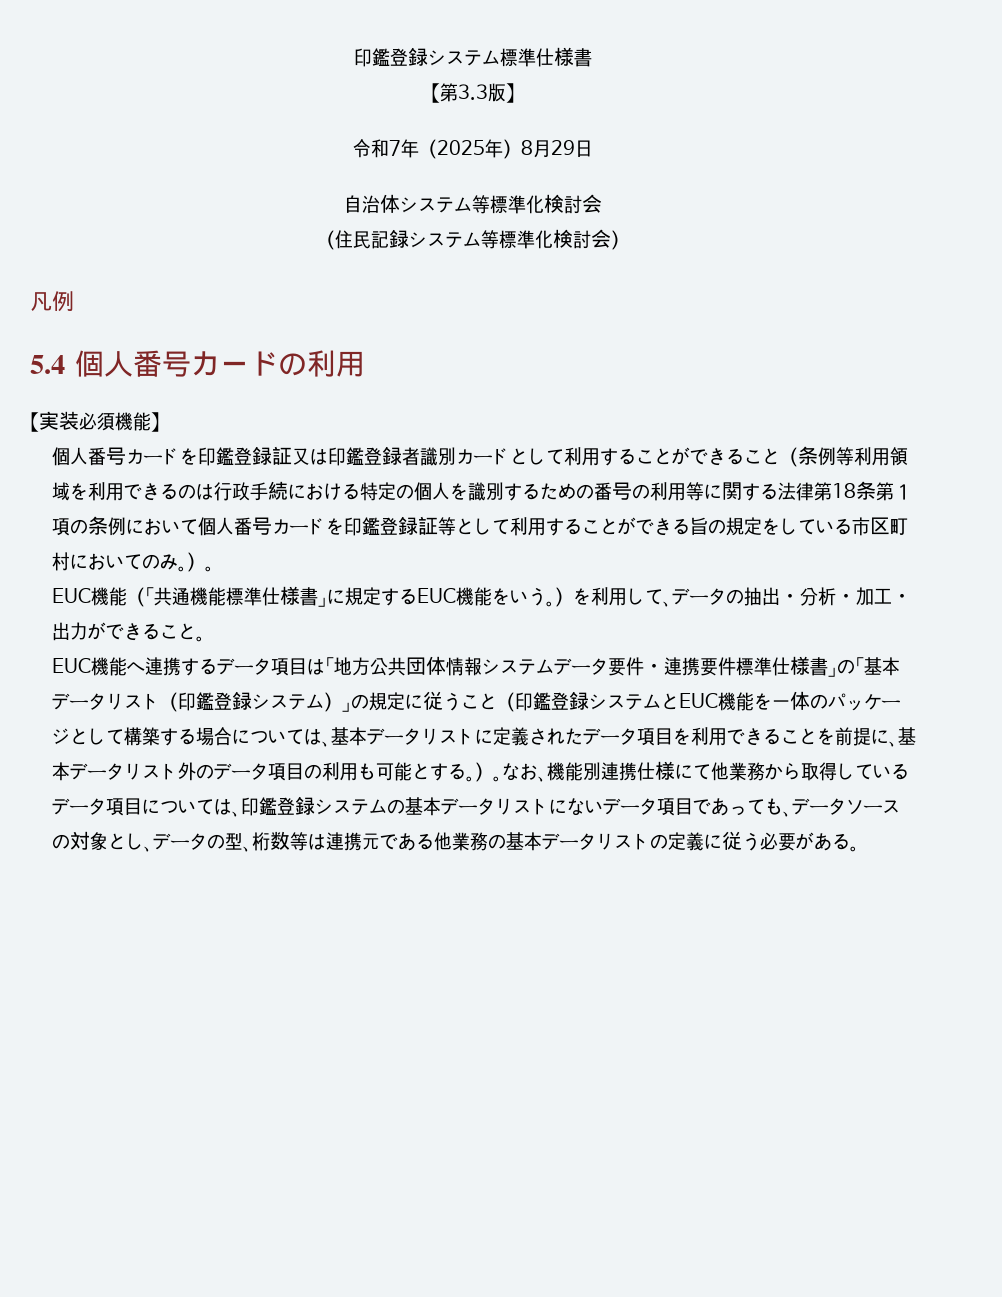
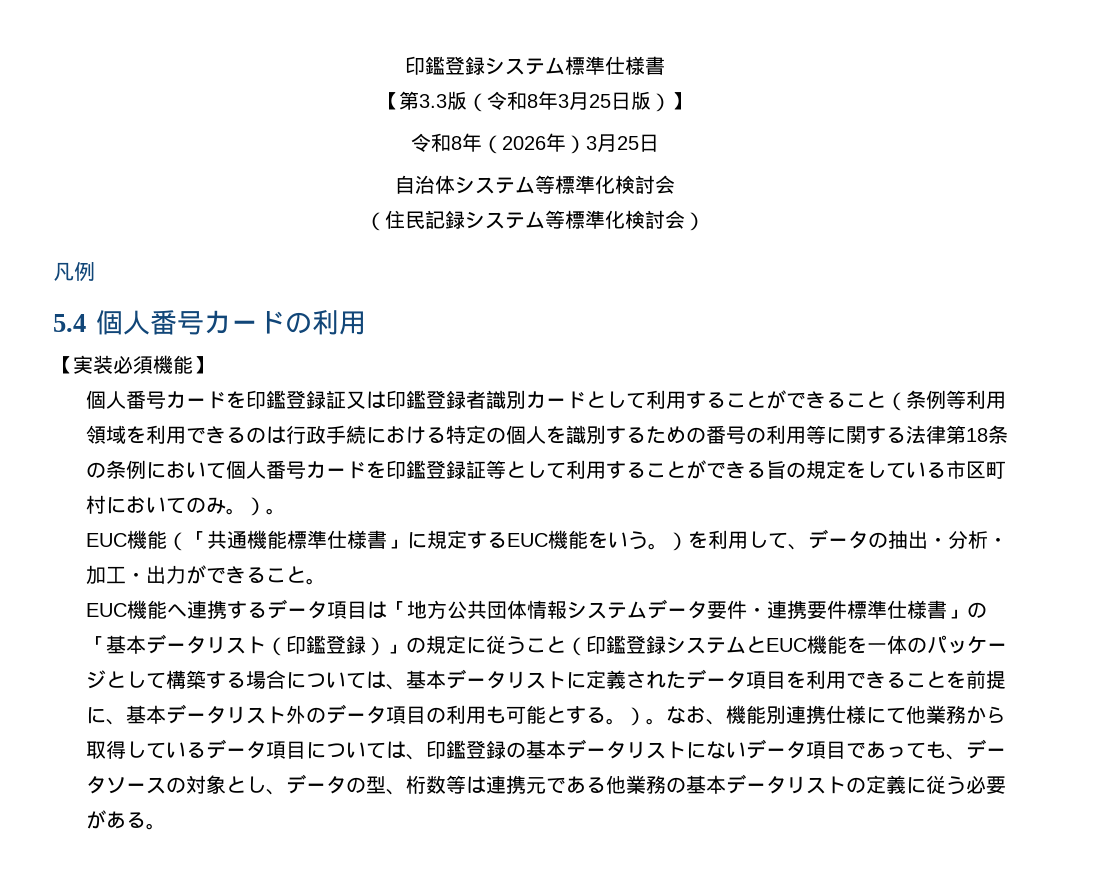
- 【第3.3版】
- 令和7年（2025年）8月29日
+ 【第3.3版（令和8年3月25日版）】
+ 令和8年（2026年）3月25日
- 個人番号カードを印鑑登録証又は印鑑登録者識別カードとして利用することができること（条例等利用領域を利用できるのは行政手続における特定の個人を識別するための番号の利用等に関する法律第18条第１項の条例において個人番号カードを印鑑登録証等として利用することができる旨の規定をしている市区町村においてのみ。）。
+ 個人番号カードを印鑑登録証又は印鑑登録者識別カードとして利用することができること（条例等利用領域を利用できるのは行政手続における特定の個人を識別するための番号の利用等に関する法律第18条の条例において個人番号カードを印鑑登録証等として利用することができる旨の規定をしている市区町村においてのみ。）。
- EUC機能へ連携するデータ項目は「地方公共団体情報システムデータ要件・連携要件標準仕様書」の「基本データリスト（印鑑登録システム）」の規定に従うこと（印鑑登録システムとEUC機能を一体のパッケージとして構築する場合については、基本データリストに定義されたデータ項目を利用できることを前提に、基本データリスト外のデータ項目の利用も可能とする。）。
+ EUC機能へ連携するデータ項目は「地方公共団体情報システムデータ要件・連携要件標準仕様書」の「基本データリスト（印鑑登録）」の規定に従うこと（印鑑登録システムとEUC機能を一体のパッケージとして構築する場合については、基本データリストに定義されたデータ項目を利用できることを前提に、基本データリスト外のデータ項目の利用も可能とする。）。
- なお、機能別連携仕様にて他業務から取得しているデータ項目については、印鑑登録システムの基本データリストにないデータ項目であっても、データソースの対象とし、データの型、桁数等は連携元である他業務の基本データリストの定義に従う必要がある。
+ なお、機能別連携仕様にて他業務から取得しているデータ項目については、印鑑登録の基本データリストにないデータ項目であっても、データソースの対象とし、データの型、桁数等は連携元である他業務の基本データリストの定義に従う必要がある。

